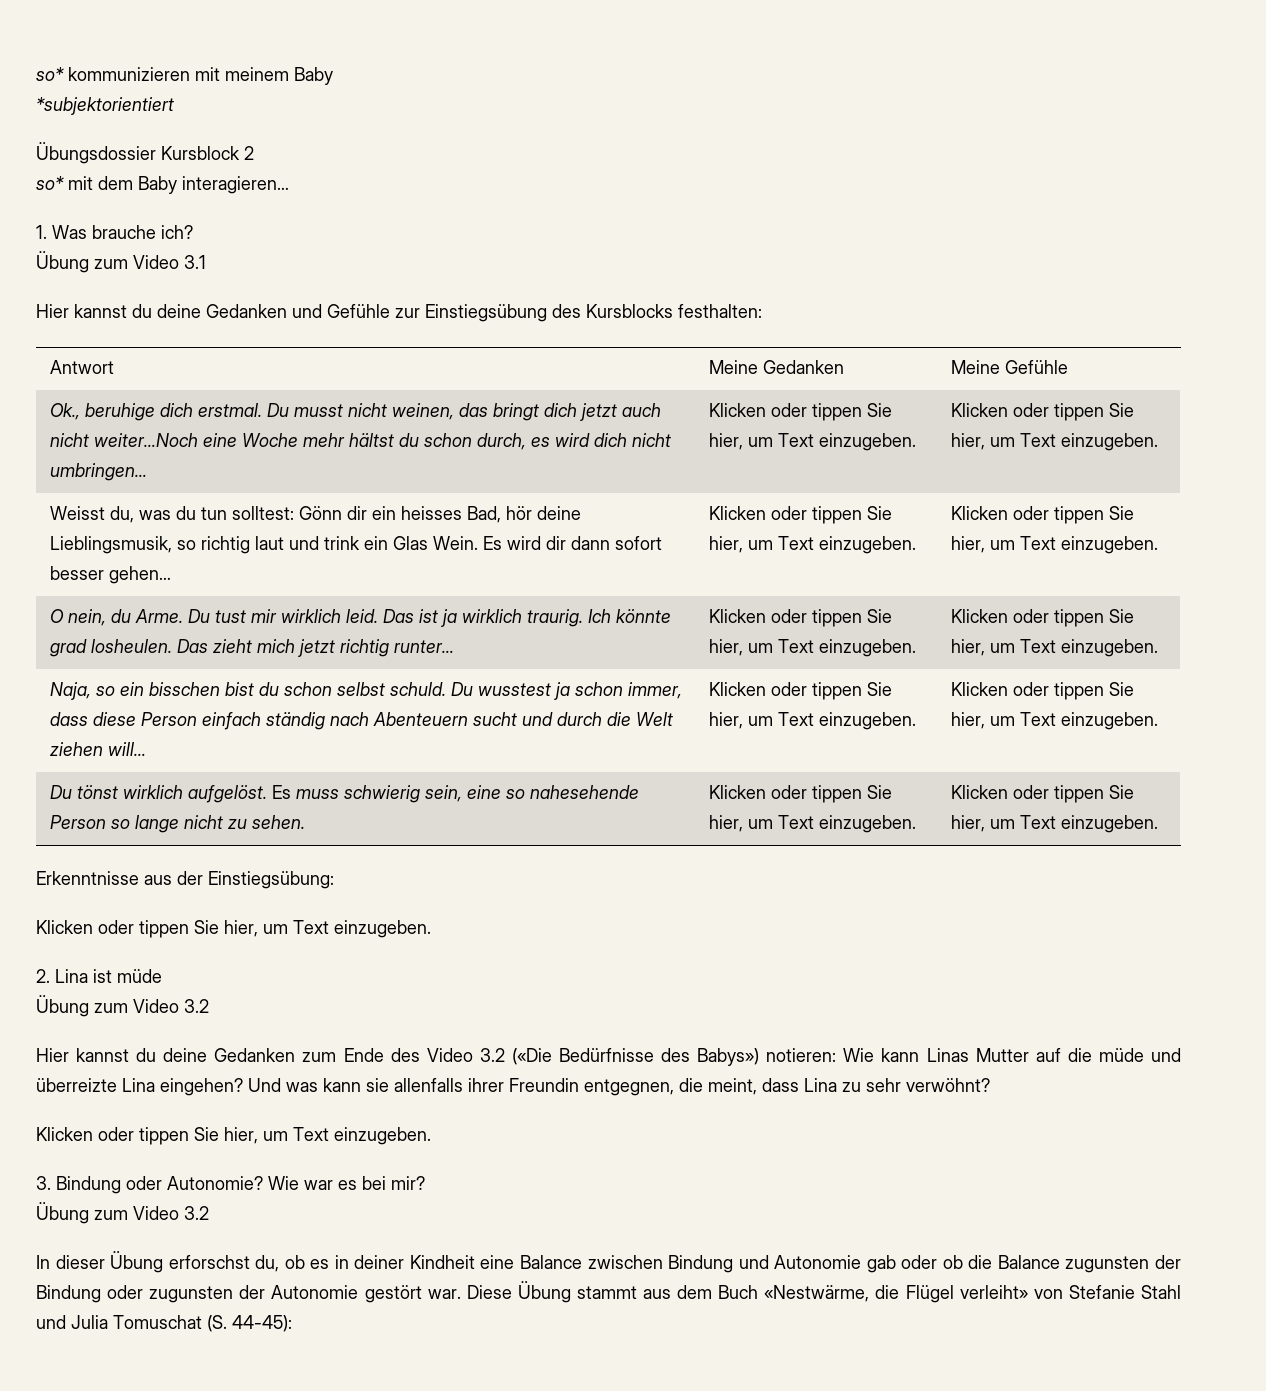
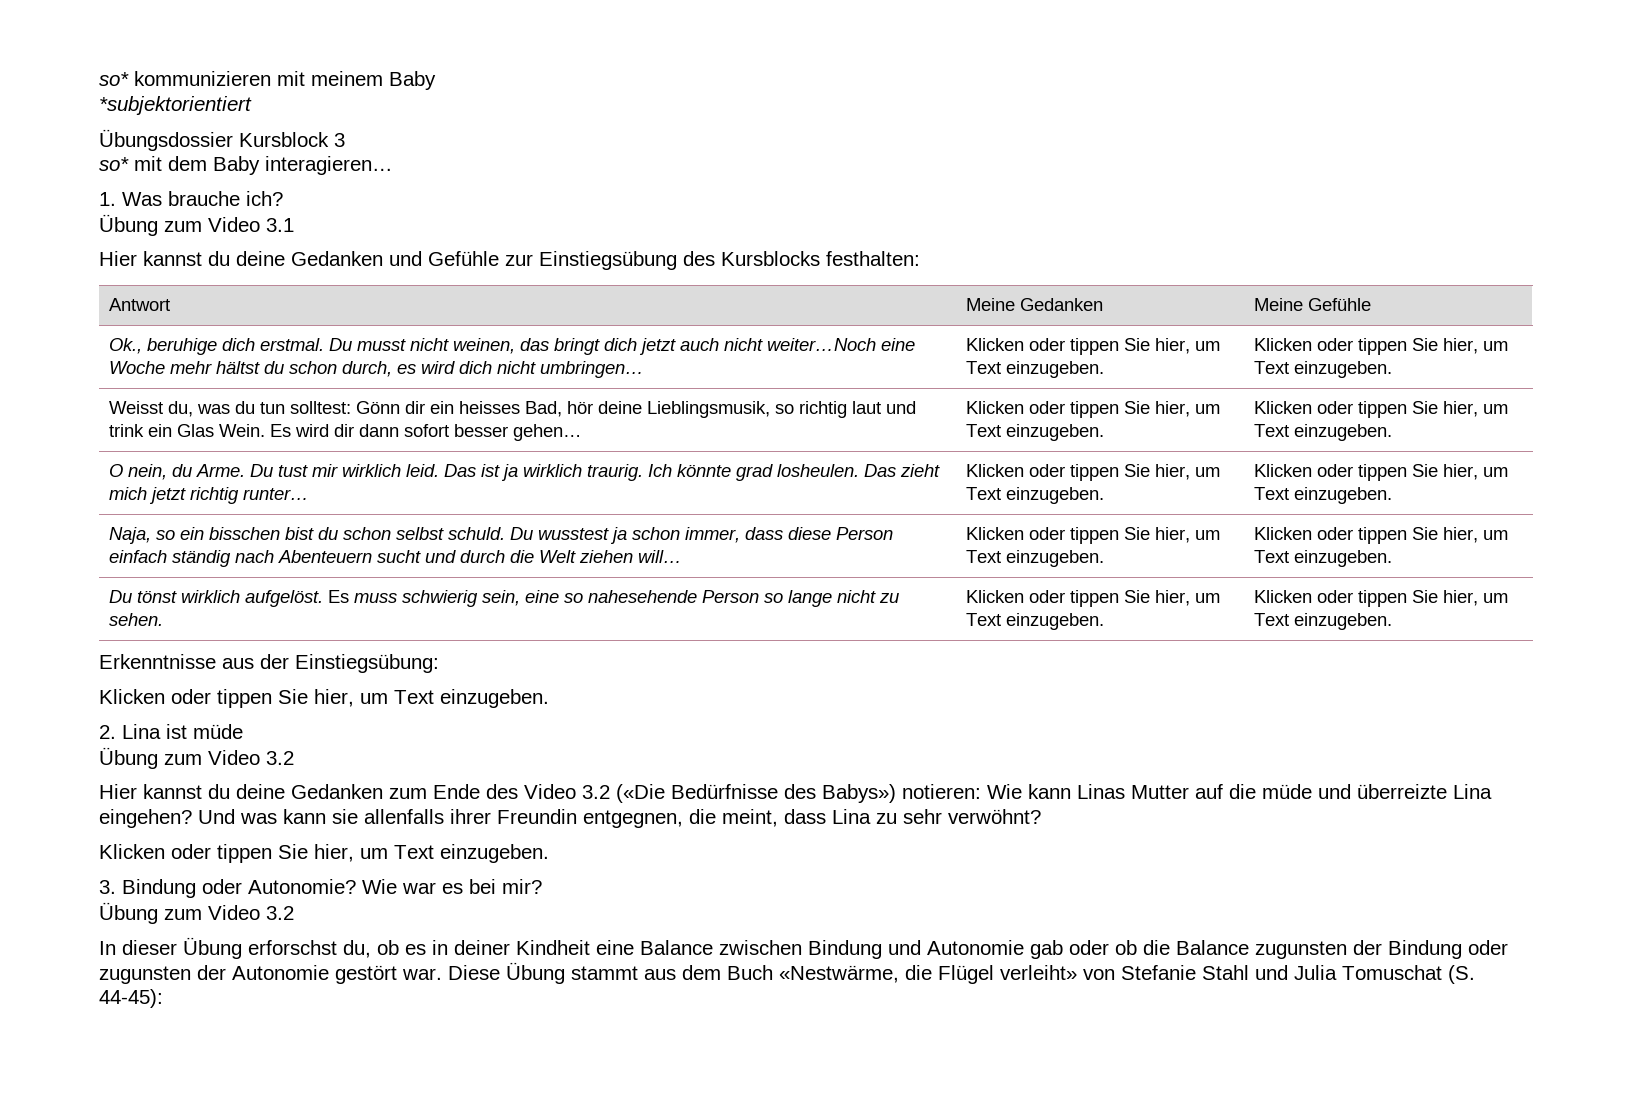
- Übungsdossier Kursblock 2
+ Übungsdossier Kursblock 3

